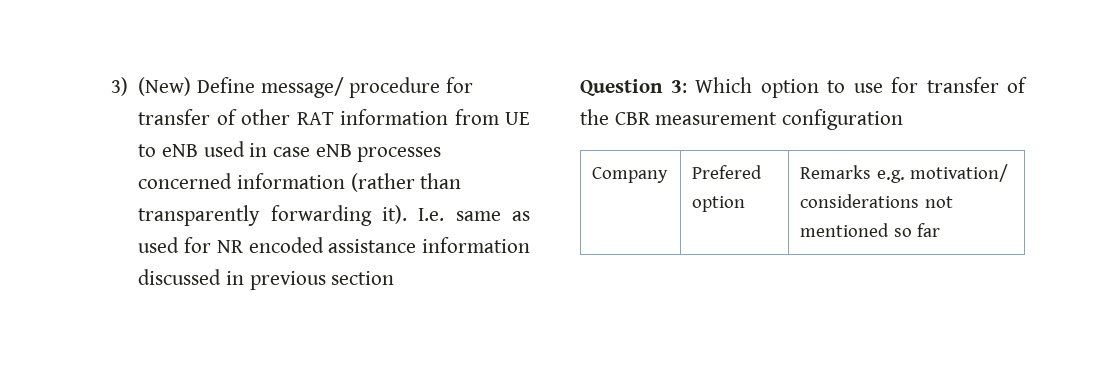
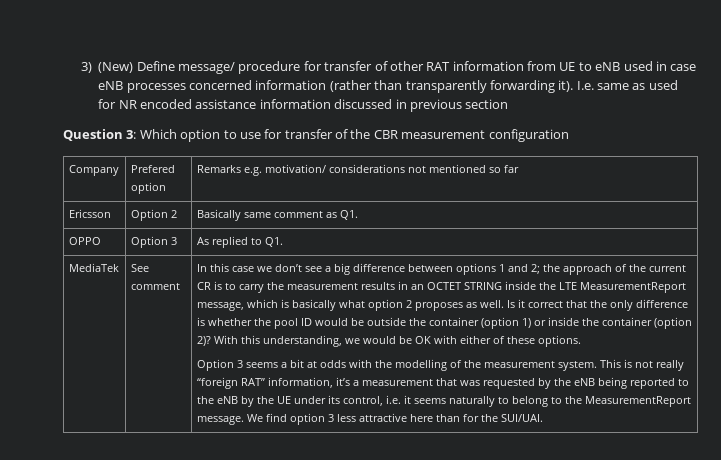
+ Ericsson | Option 2 | Basically same comment as Q1.
+ OPPO | Option 3 | As replied to Q1.
+ MediaTek | See comment | In this case we don’t see a big difference between options 1 and 2; the approach of the current CR is to carry the measurement results in an OCTET STRING inside the LTE MeasurementReport message, which is basically what option 2 proposes as well. Is it correct that the only difference is whether the pool ID would be outside the container (option 1) or inside the container (option 2)? With this understanding, we would be OK with either of these options.
+ Option 3 seems a bit at odds with the modelling of the measurement system. This is not really “foreign RAT” information, it’s a measurement that was requested by the eNB being reported to the eNB by the UE under its control, i.e. it seems naturally to belong to the MeasurementReport message. We find option 3 less attractive here than for the SUI/UAI.

